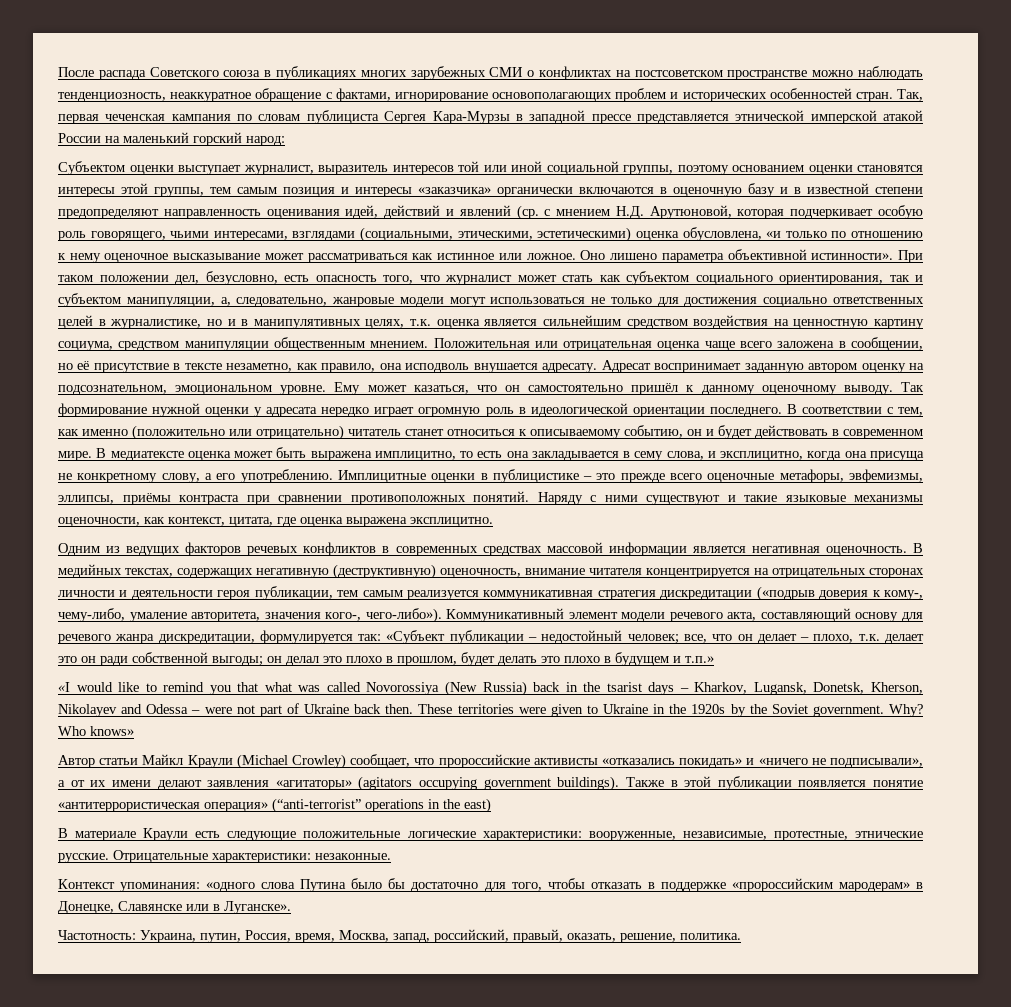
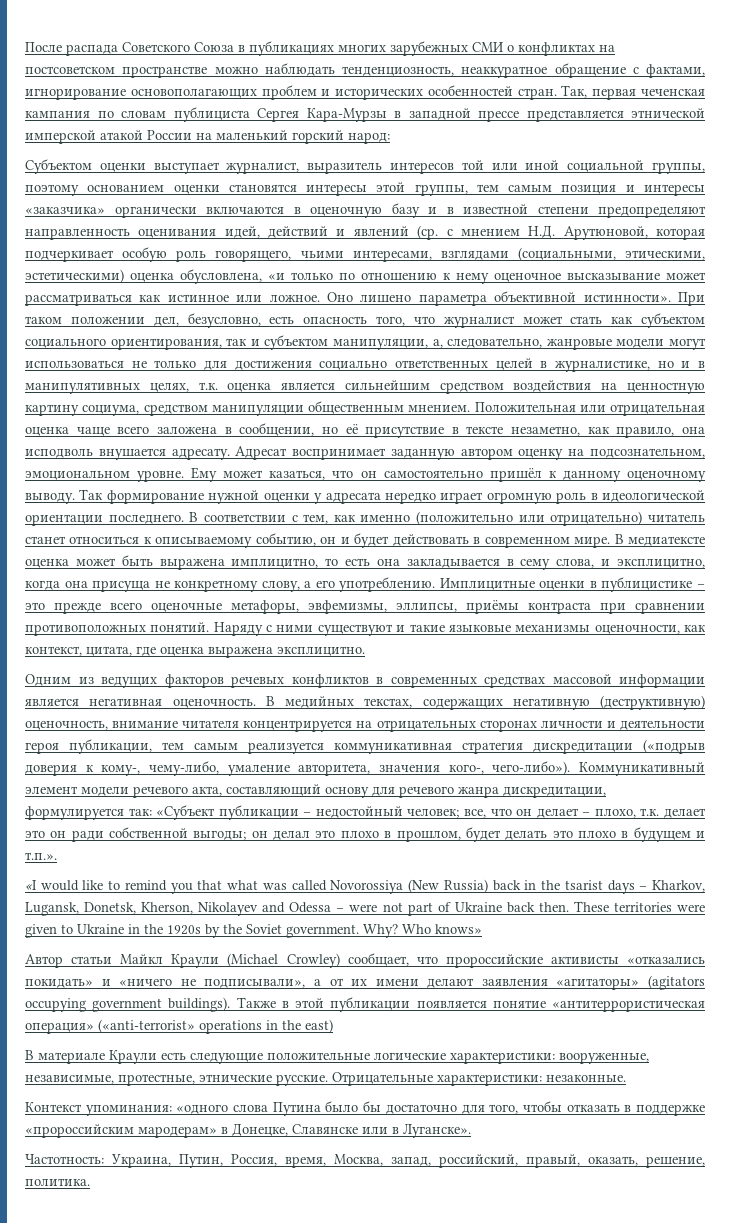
- После распада Советского союза в публикациях многих зарубежных СМИ о конфликтах на постсоветском пространстве можно наблюдать тенденциозность, неаккуратное обращение с фактами, игнорирование основополагающих проблем и исторических особенностей стран.
+ После распада Советского Союза в публикациях многих зарубежных СМИ о конфликтах на постсоветском пространстве можно наблюдать тенденциозность, неаккуратное обращение с фактами, игнорирование основополагающих проблем и исторических особенностей стран.
- Коммуникативный элемент модели речевого акта, составляющий основу для речевого жанра дискредитации, формулируется так: «Субъект публикации – недостойный человек; все, что он делает – плохо, т.к. делает это он ради собственной выгоды; он делал это плохо в прошлом, будет делать это плохо в будущем и т.п.»
+ Коммуникативный элемент модели речевого акта, составляющий основу для речевого жанра дискредитации, формулируется так: «Субъект публикации – недостойный человек; все, что он делает – плохо, т.к. делает это он ради собственной выгоды; он делал это плохо в прошлом, будет делать это плохо в будущем и т.п.».
- Также в этой публикации появляется понятие «антитеррористическая операция» (“anti-terrorist” operations in the east)
+ Также в этой публикации появляется понятие «антитеррористическая операция» («anti-terrorist» operations in the east)
- Частотность: Украина, путин, Россия, время, Москва, запад, российский, правый, оказать, решение, политика.
+ Частотность: Украина, Путин, Россия, время, Москва, запад, российский, правый, оказать, решение, политика.

